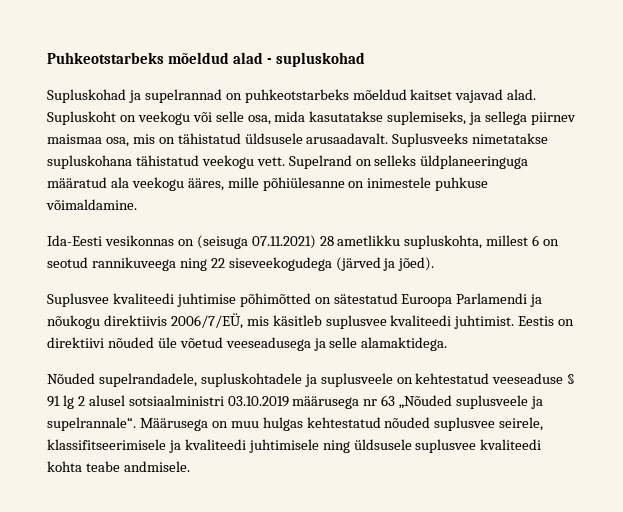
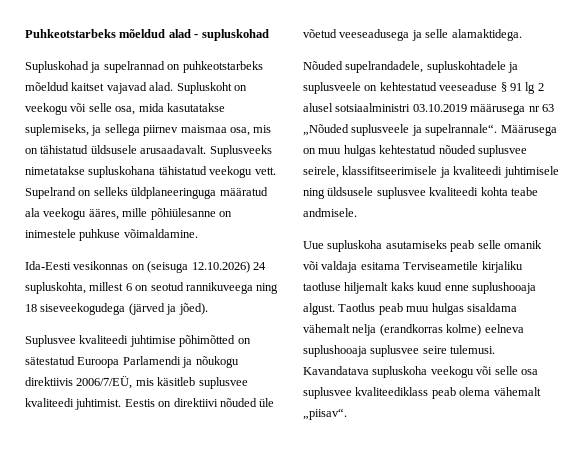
- Ida-Eesti vesikonnas on (seisuga 07.11.2021) 28 ametlikku supluskohta, millest 6 on seotud rannikuveega ning 22 siseveekogudega (järved ja jõed).
+ Ida-Eesti vesikonnas on (seisuga 12.10.2026) 24 supluskohta, millest 6 on seotud rannikuveega ning 18 siseveekogudega (järved ja jõed).
+ Uue supluskoha asutamiseks peab selle omanik või valdaja esitama Terviseametile kirjaliku taotluse hiljemalt kaks kuud enne suplushooaja algust. Taotlus peab muu hulgas sisaldama vähemalt nelja (erandkorras kolme) eelneva suplushooaja suplusvee seire tulemusi. Kavandatava supluskoha veekogu või selle osa suplusvee kvaliteediklass peab olema vähemalt „piisav“.

